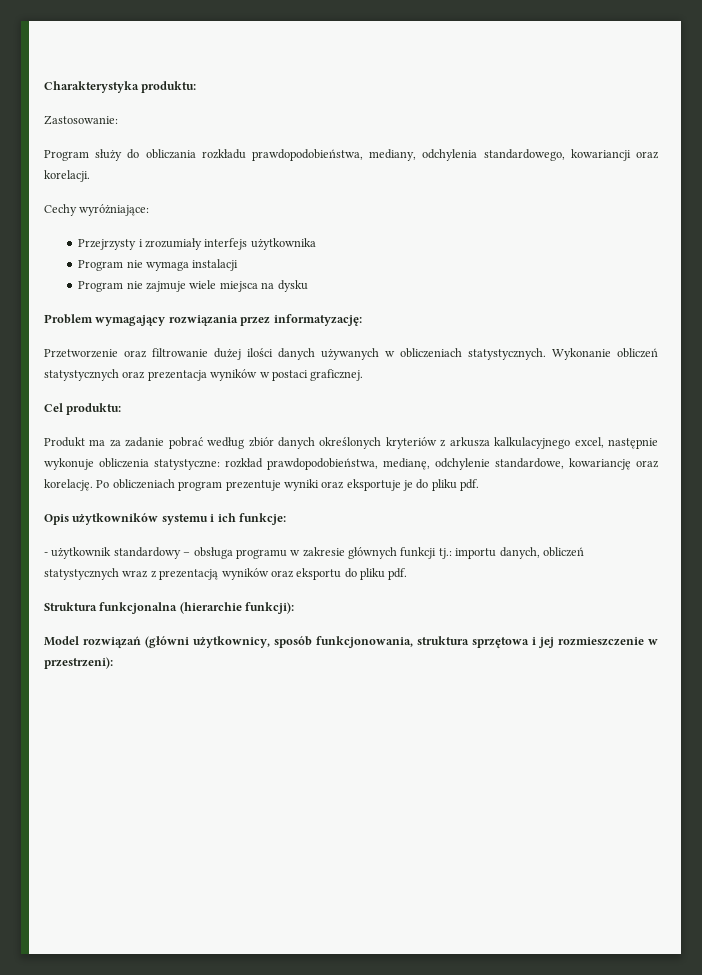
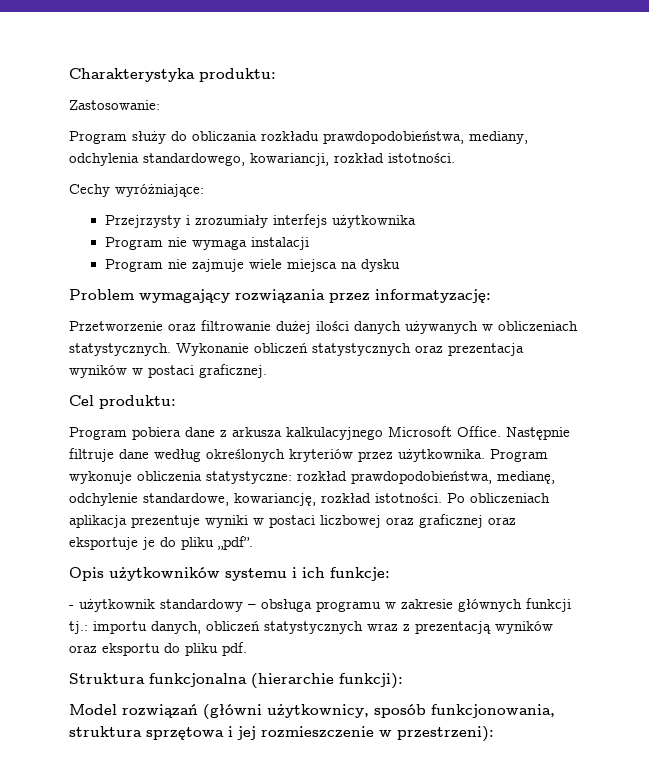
- Program służy do obliczania rozkładu prawdopodobieństwa, mediany, odchylenia standardowego, kowariancji oraz korelacji.
+ Program służy do obliczania rozkładu prawdopodobieństwa, mediany, odchylenia standardowego, kowariancji, rozkład istotności.
- Produkt ma za zadanie pobrać według zbiór danych określonych kryteriów z arkusza kalkulacyjnego excel, następnie wykonuje obliczenia statystyczne: rozkład prawdopodobieństwa, medianę, odchylenie standardowe, kowariancję oraz korelację.
+ Program pobiera dane z arkusza kalkulacyjnego Microsoft Office. Następnie filtruje dane według określonych kryteriów przez użytkownika. Program wykonuje obliczenia statystyczne: rozkład prawdopodobieństwa, medianę, odchylenie standardowe, kowariancję, rozkład istotności.
- Po obliczeniach program prezentuje wyniki oraz eksportuje je do pliku pdf.
+ Po obliczeniach aplikacja prezentuje wyniki w postaci liczbowej oraz graficznej oraz eksportuje je do pliku „pdf”.

